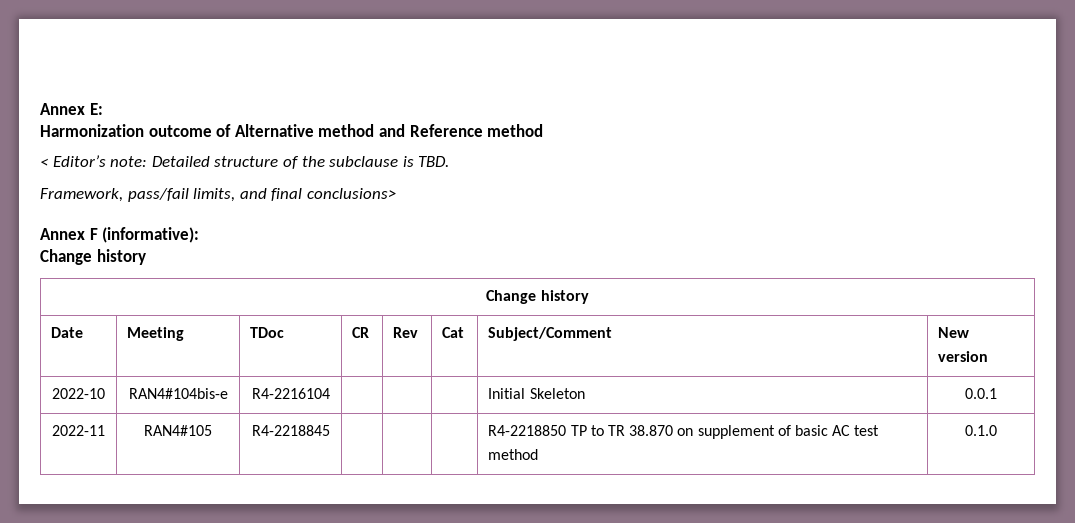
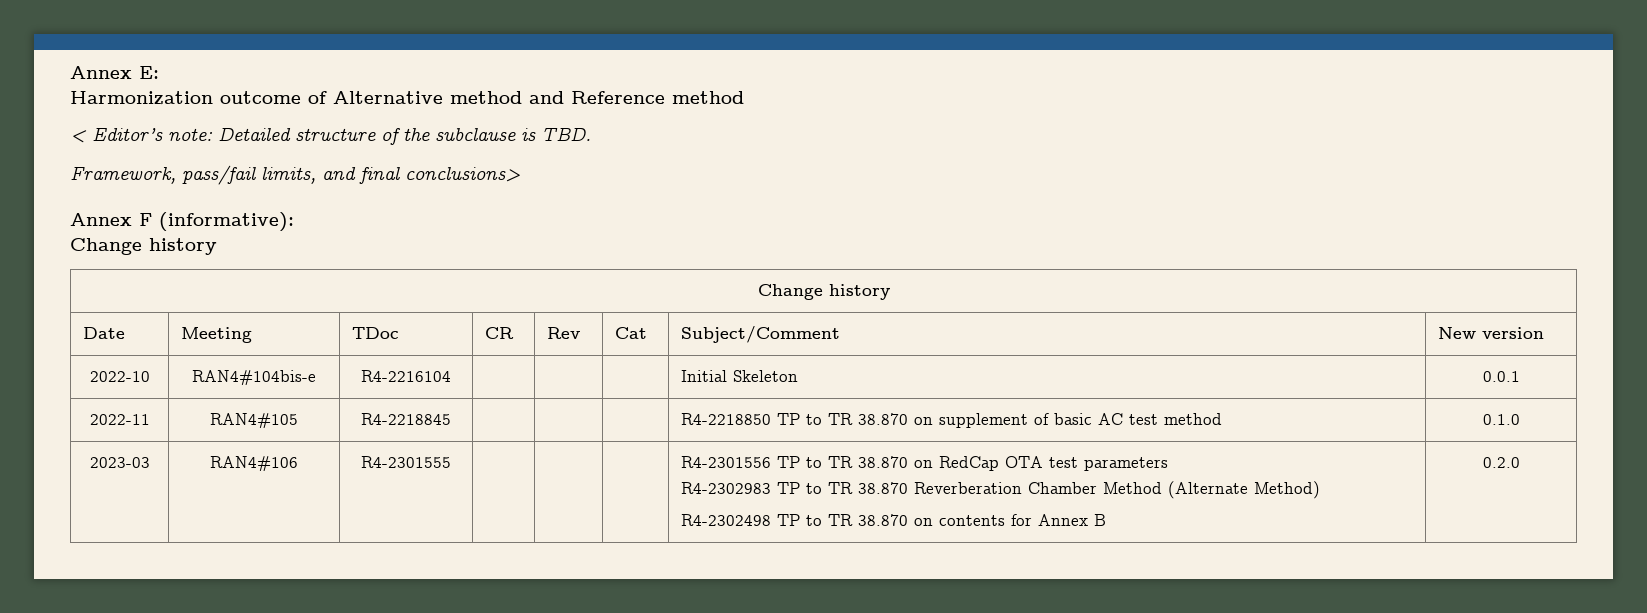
+ 2023-03 | RAN4#106 | R4-2301555 | | | | R4-2301556 TP to TR 38.870 on RedCap OTA test parameters
+ R4-2302983 TP to TR 38.870 Reverberation Chamber Method (Alternate Method)
+ R4-2302498 TP to TR 38.870 on contents for Annex B | 0.2.0

